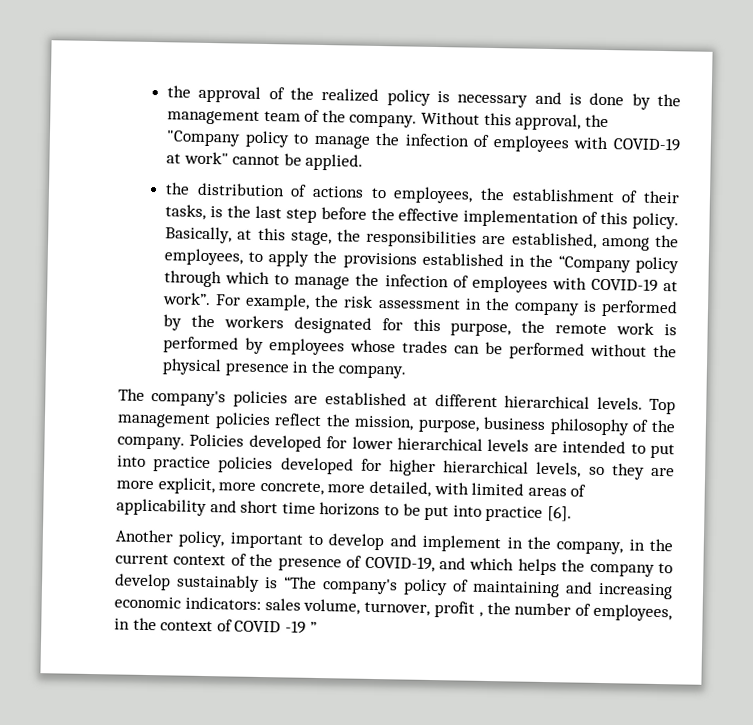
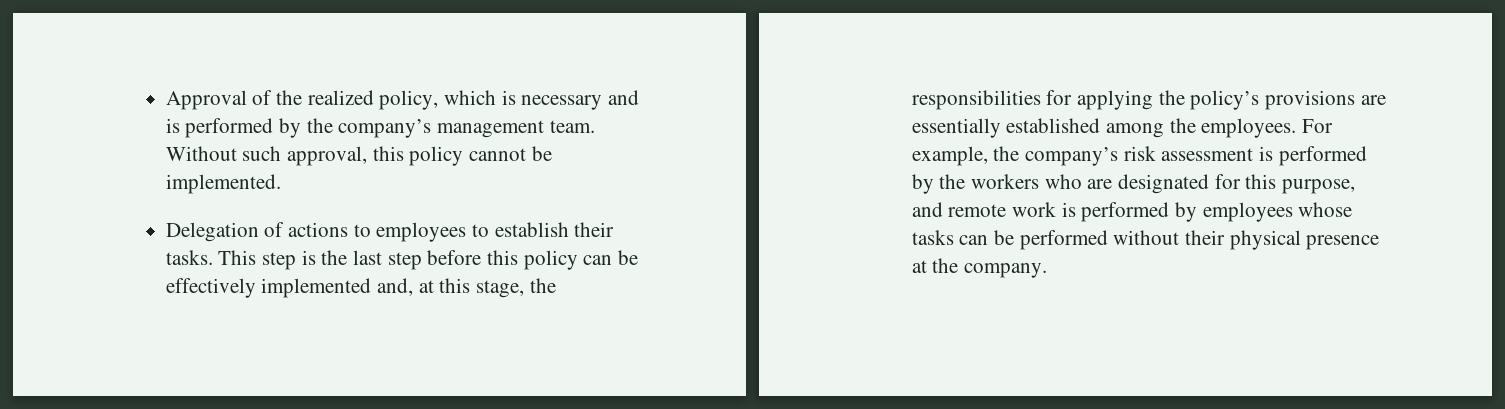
- the approval of the realized policy is necessary and is done by the management team of the company. Without this approval, the "Company policy to manage the infection of employees with COVID-19 at work" cannot be applied.
- the distribution of actions to employees, the establishment of their tasks, is the last step before the effective implementation of this policy. Basically, at this stage, the responsibilities are established, among the employees, to apply the provisions established in the “Company policy through which to manage the infection of employees with COVID-19 at work”.
+ Approval of the realized policy, which is necessary and is performed by the company’s management team. Without such approval, this policy cannot be implemented.
+ Delegation of actions to employees to establish their tasks. This step is the last step before this policy can be effectively implemented and, at this stage, the responsibilities for applying the policy’s provisions are essentially established among the employees.
- For example, the risk assessment in the company is performed by the workers designated for this purpose, the remote work is performed by employees whose trades can be performed without the physical presence in the company.
- The company's policies are established at different hierarchical levels. Top management policies reflect the mission, purpose, business philosophy of the company. Policies developed for lower hierarchical levels are intended to put into practice policies developed for higher hierarchical levels, so they are more explicit, more concrete, more detailed, with limited areas of applicability and short time horizons to be put into practice [6].
- Another policy, important to develop and implement in the company, in the current context of the presence of COVID-19, and which helps the company to develop sustainably is “The company's policy of maintaining and increasing economic indicators: sales volume, turnover, profit , the number of employees, in the context of COVID -19 ”
+ For example, the company’s risk assessment is performed by the workers who are designated for this purpose, and remote work is performed by employees whose tasks can be performed without their physical presence at the company.

